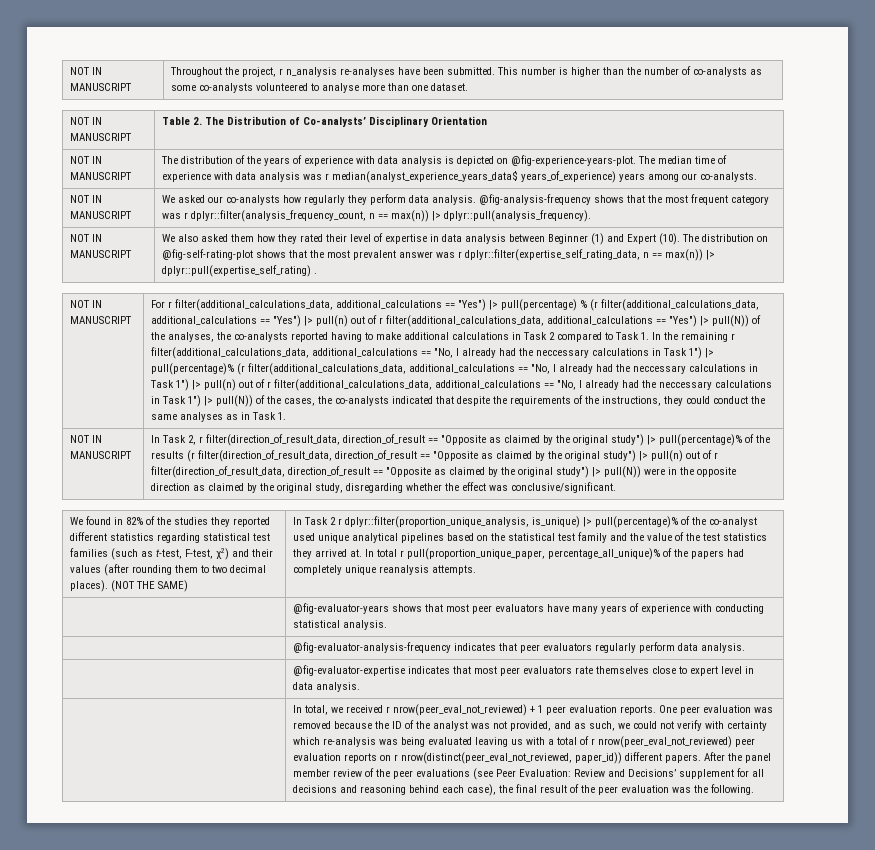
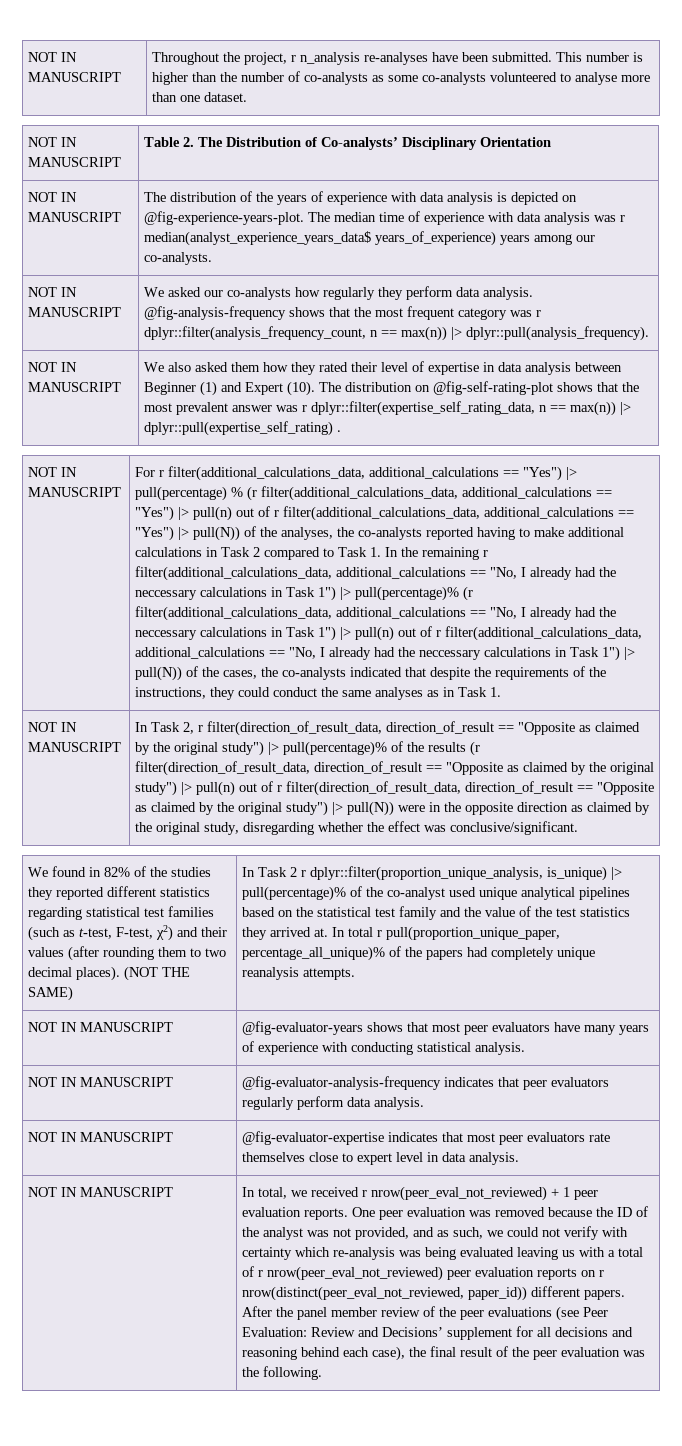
- | @fig-evaluator-years shows that most peer evaluators have many years of experience with conducting statistical analysis.
+ NOT IN MANUSCRIPT | @fig-evaluator-years shows that most peer evaluators have many years of experience with conducting statistical analysis.
- | @fig-evaluator-analysis-frequency indicates that peer evaluators regularly perform data analysis.
+ NOT IN MANUSCRIPT | @fig-evaluator-analysis-frequency indicates that peer evaluators regularly perform data analysis.
- | @fig-evaluator-expertise indicates that most peer evaluators rate themselves close to expert level in data analysis.
+ NOT IN MANUSCRIPT | @fig-evaluator-expertise indicates that most peer evaluators rate themselves close to expert level in data analysis.
+ NOT IN MANUSCRIPT

